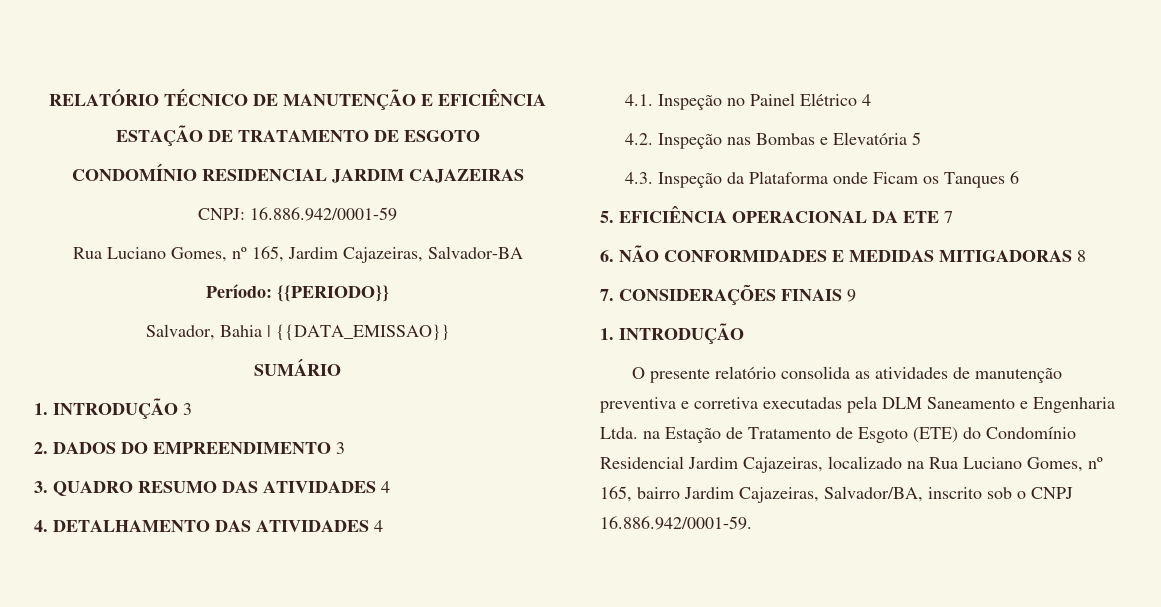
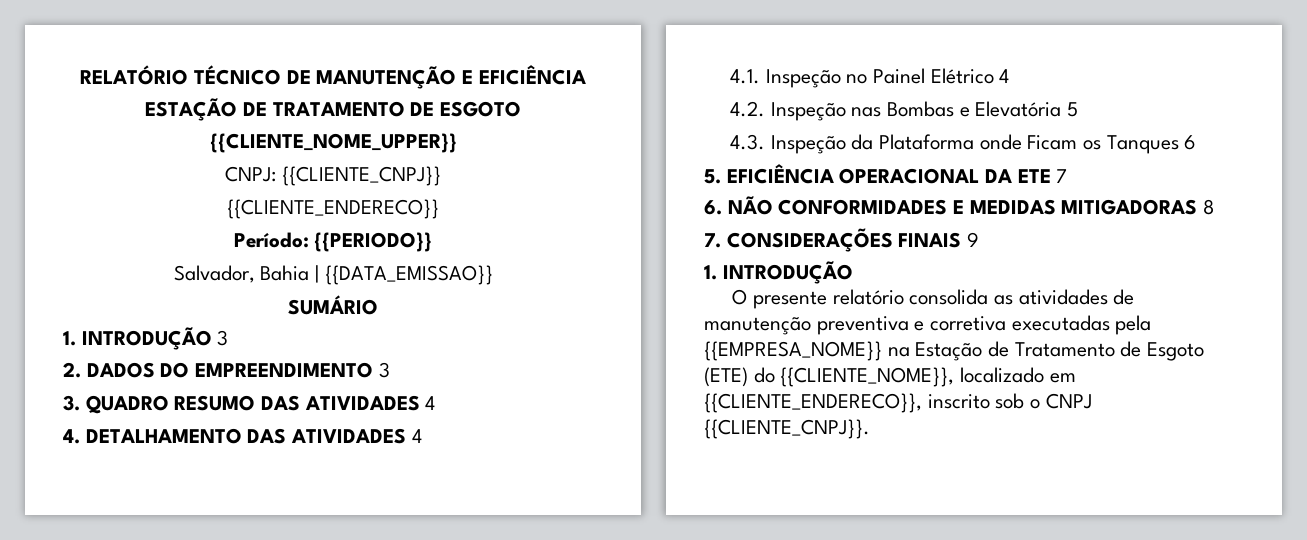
- CONDOMÍNIO RESIDENCIAL JARDIM CAJAZEIRAS
- CNPJ: 16.886.942/0001-59
- Rua Luciano Gomes, nº 165, Jardim Cajazeiras, Salvador-BA
+ {{CLIENTE_NOME_UPPER}}
+ CNPJ: {{CLIENTE_CNPJ}}
+ {{CLIENTE_ENDERECO}}
- O presente relatório consolida as atividades de manutenção preventiva e corretiva executadas pela DLM Saneamento e Engenharia Ltda. na Estação de Tratamento de Esgoto (ETE) do Condomínio Residencial Jardim Cajazeiras, localizado na Rua Luciano Gomes, nº 165, bairro Jardim Cajazeiras, Salvador/BA, inscrito sob o CNPJ 16.886.942/0001-59.
+ O presente relatório consolida as atividades de manutenção preventiva e corretiva executadas pela {{EMPRESA_NOME}} na Estação de Tratamento de Esgoto (ETE) do {{CLIENTE_NOME}}, localizado em {{CLIENTE_ENDERECO}}, inscrito sob o CNPJ {{CLIENTE_CNPJ}}.

